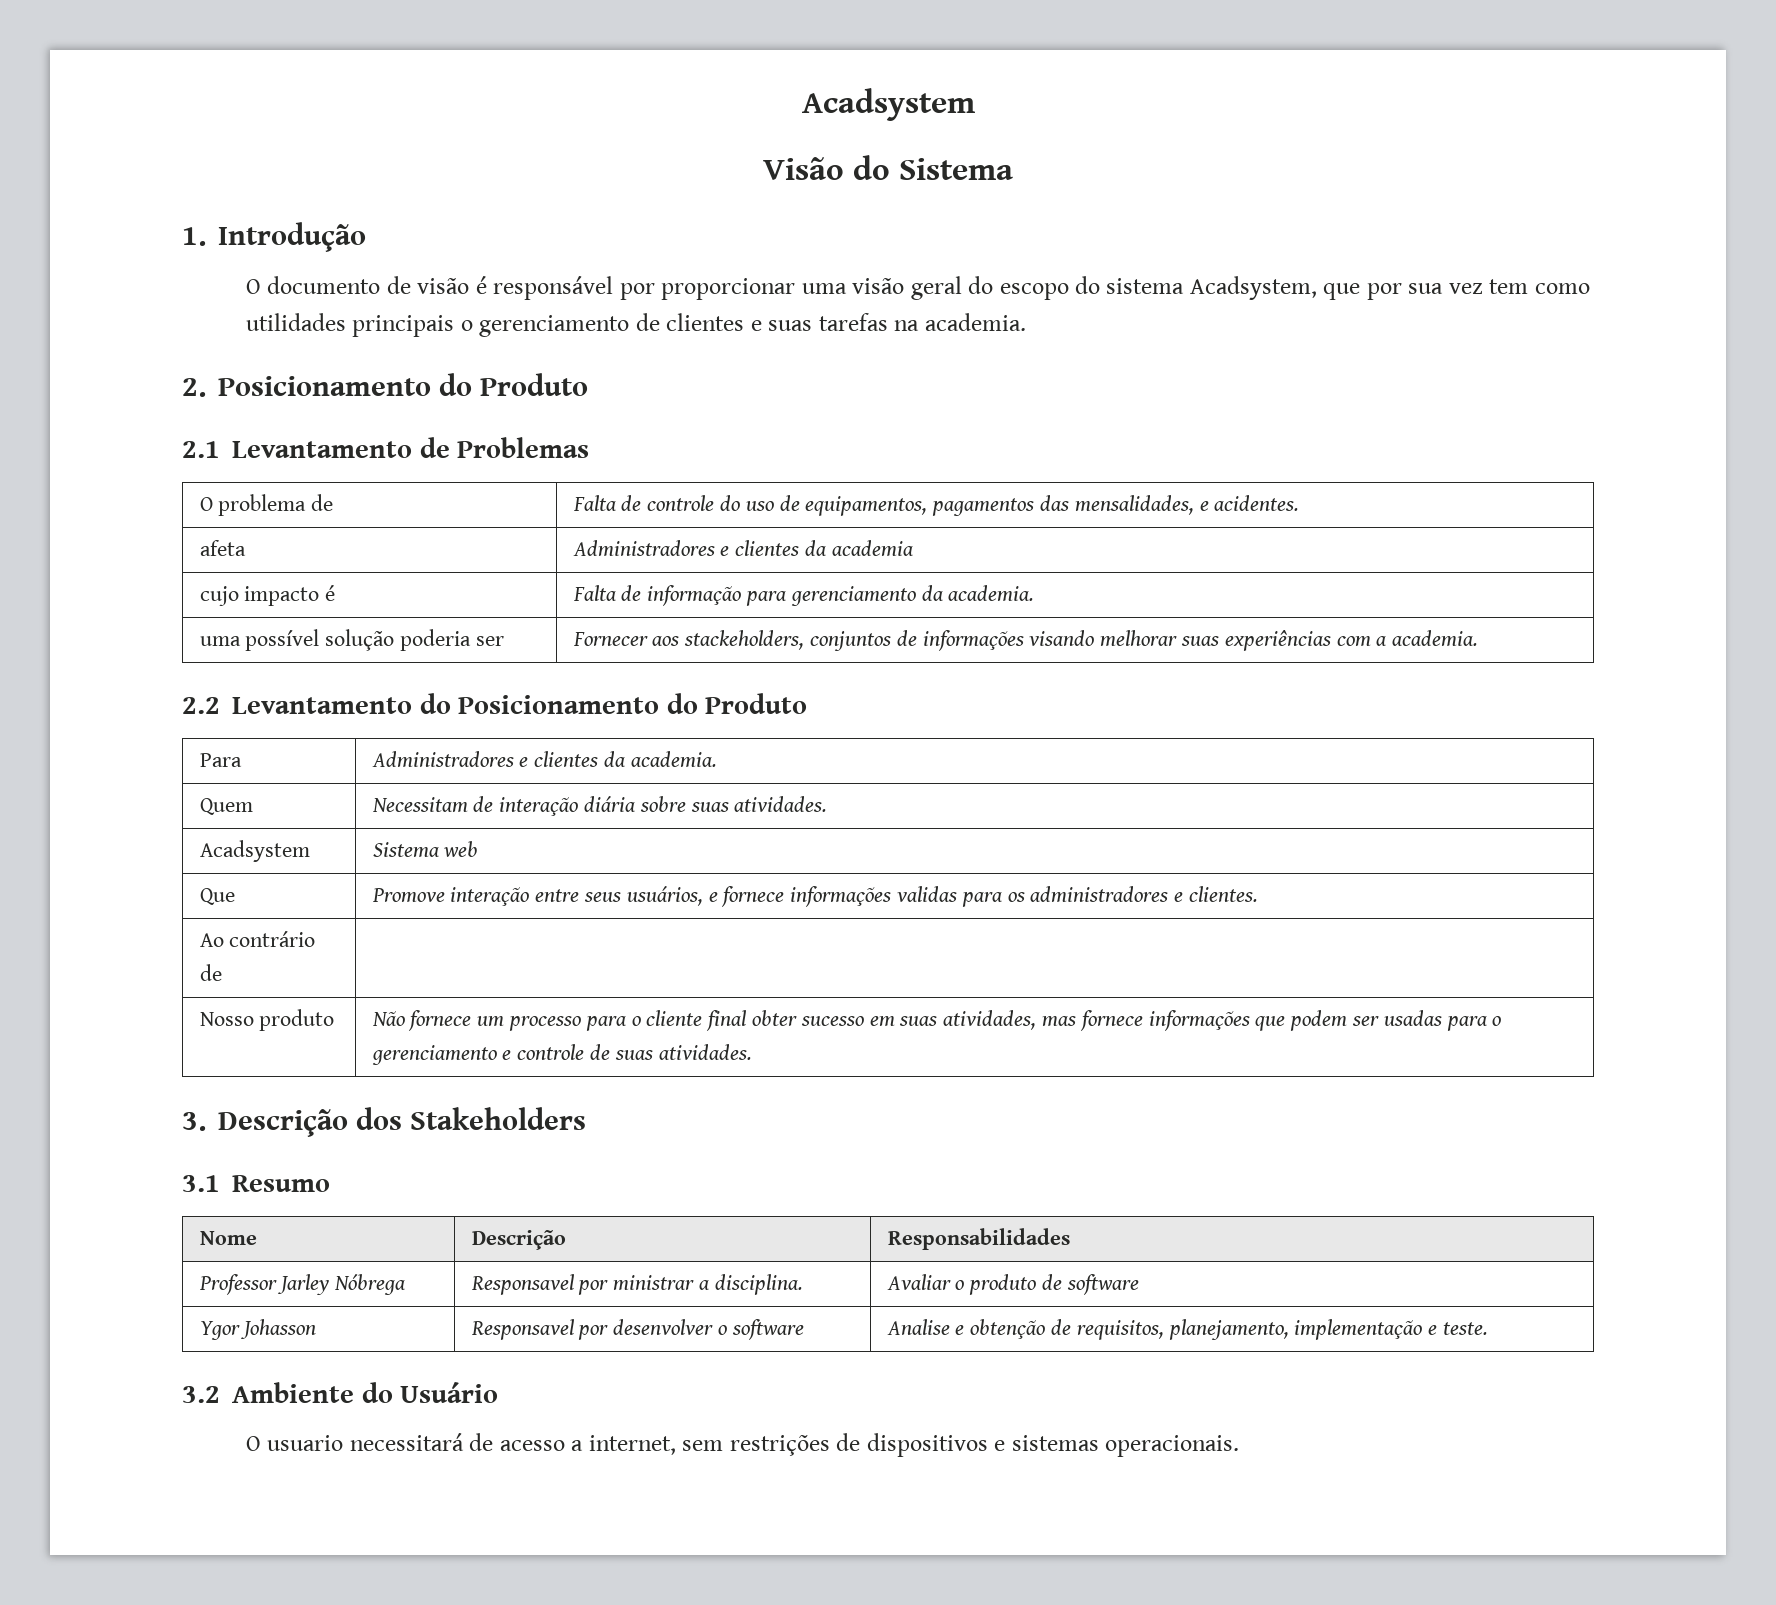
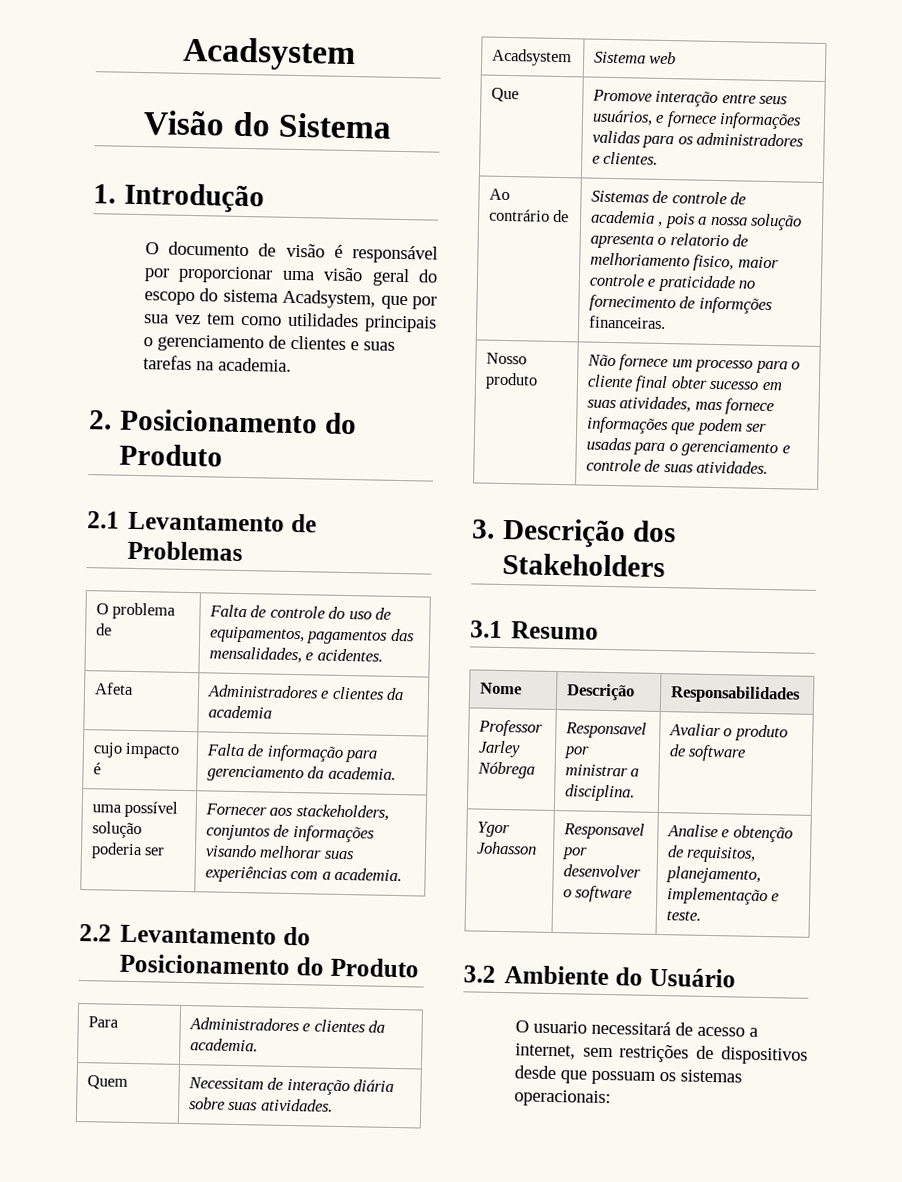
- afeta | Administradores e clientes da academia
+ Afeta | Administradores e clientes da academia
- Ao contrário de |
+ Ao contrário de | Sistemas de controle de academia , pois a nossa solução apresenta o relatorio de melhoriamento fisico, maior controle e praticidade no fornecimento de informções financeiras.
- O usuario necessitará de acesso a internet, sem restrições de dispositivos e sistemas operacionais.
+ O usuario necessitará de acesso a internet, sem restrições de dispositivos desde que possuam os sistemas operacionais:

